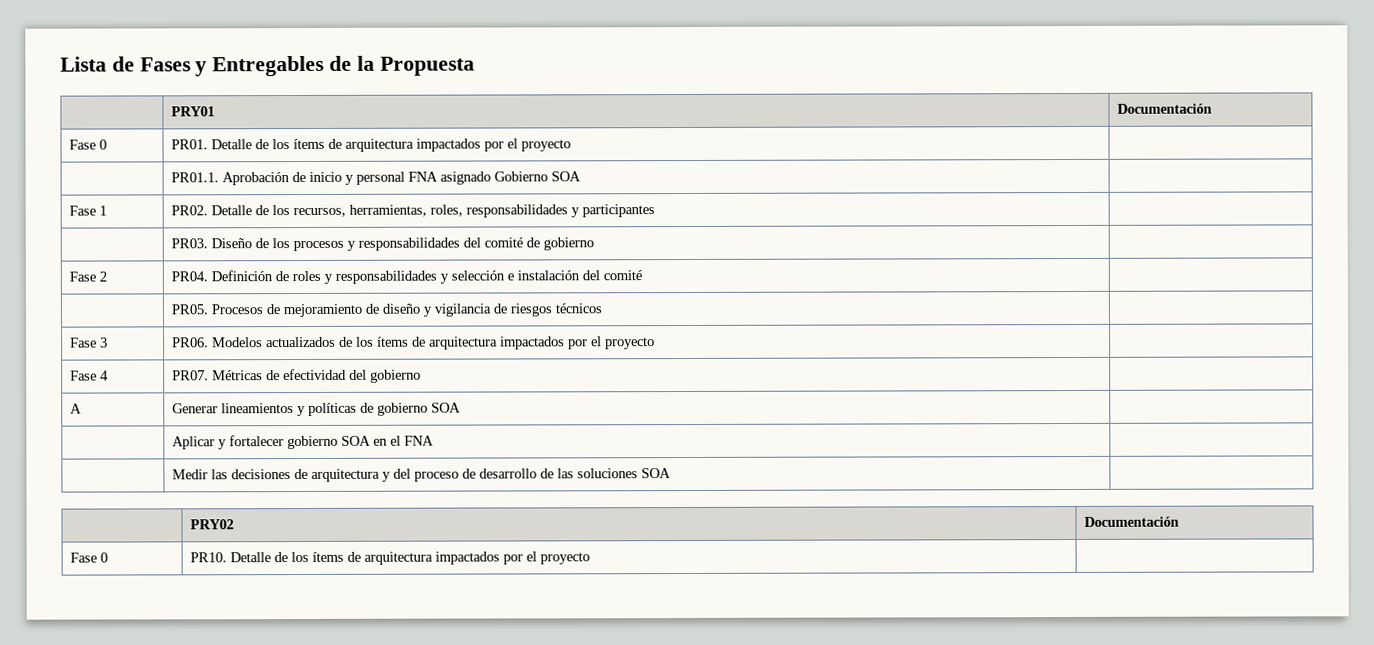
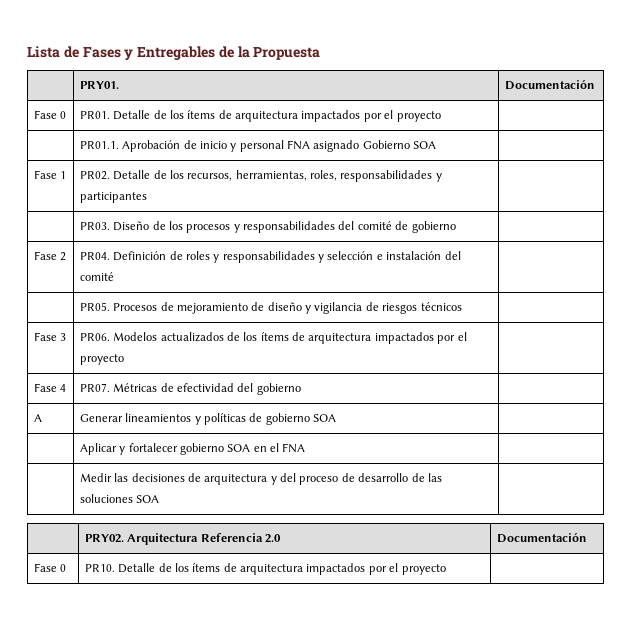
- | PRY01 | Documentación
+ | PRY01. | Documentación
- | PRY02 | Documentación
+ | PRY02. Arquitectura Referencia 2.0 | Documentación

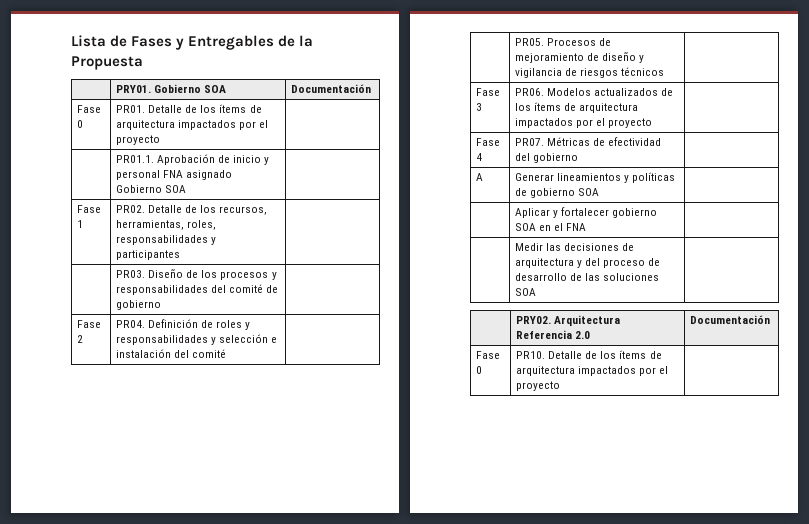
- | PRY01. | Documentación
+ | PRY01. Gobierno SOA | Documentación

